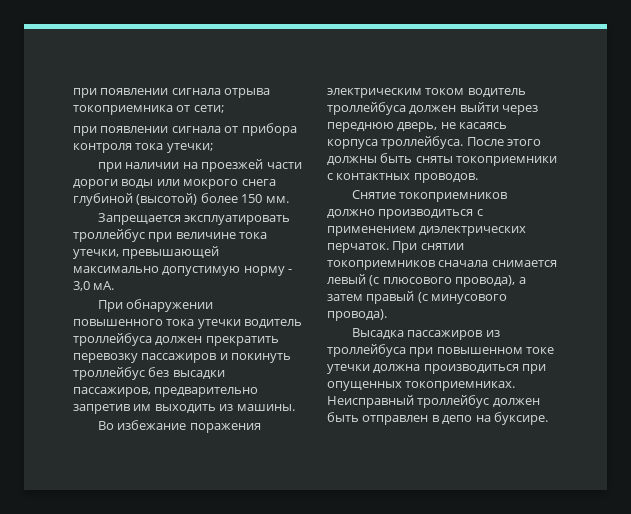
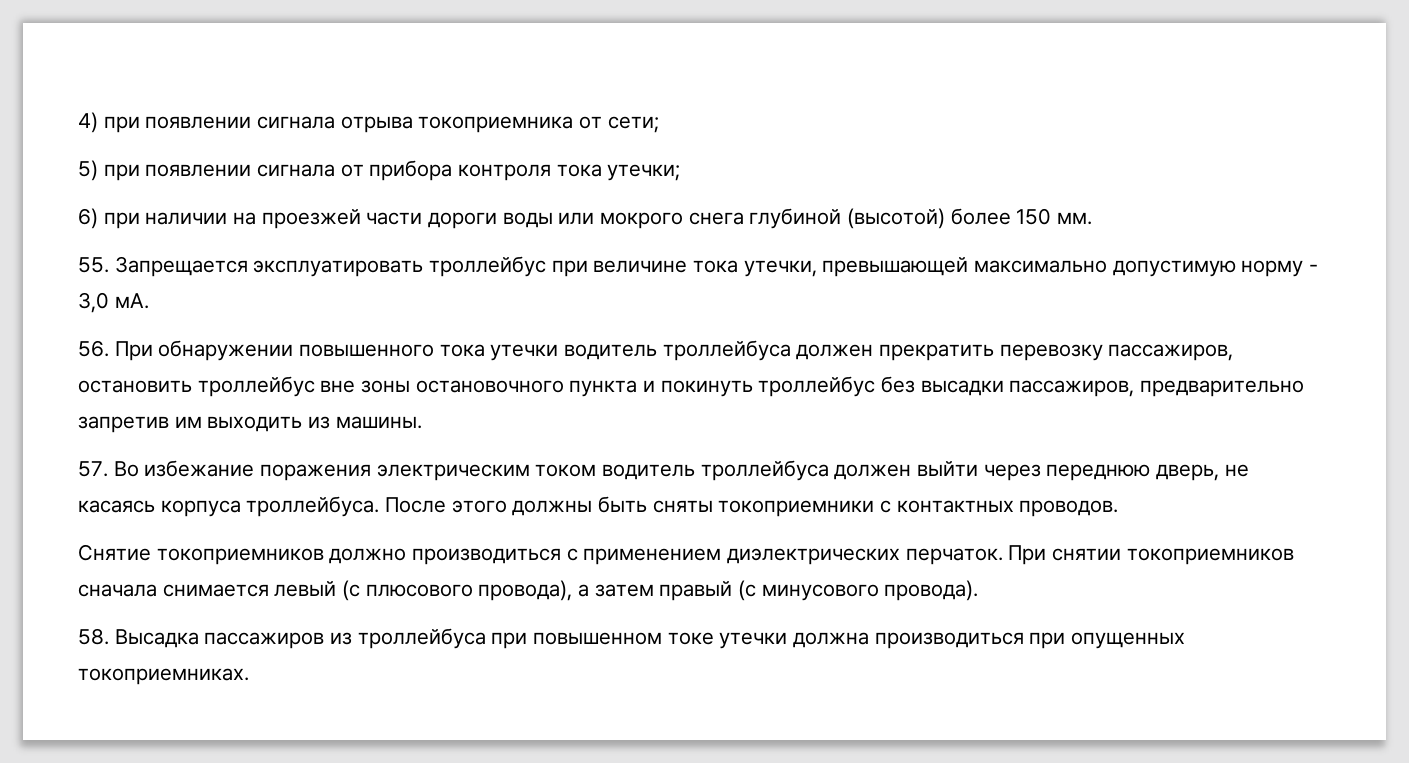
- при появлении сигнала отрыва токоприемника от сети;
+ 4) при появлении сигнала отрыва токоприемника от сети;
- при появлении сигнала от прибора контроля тока утечки;
+ 5) при появлении сигнала от прибора контроля тока утечки;
- при наличии на проезжей части дороги воды или мокрого снега глубиной (высотой) более 150 мм.
+ 6) при наличии на проезжей части дороги воды или мокрого снега глубиной (высотой) более 150 мм.
- Запрещается эксплуатировать троллейбус при величине тока утечки, превышающей максимально допустимую норму - 3,0 мА.
+ 55. Запрещается эксплуатировать троллейбус при величине тока утечки, превышающей максимально допустимую норму - 3,0 мА.
- При обнаружении повышенного тока утечки водитель троллейбуса должен прекратить перевозку пассажиров и покинуть троллейбус без высадки пассажиров, предварительно запретив им выходить из машины.
+ 56. При обнаружении повышенного тока утечки водитель троллейбуса должен прекратить перевозку пассажиров, остановить троллейбус вне зоны остановочного пункта и покинуть троллейбус без высадки пассажиров, предварительно запретив им выходить из машины.
- Во избежание поражения электрическим током водитель троллейбуса должен выйти через переднюю дверь, не касаясь корпуса троллейбуса.
+ 57. Во избежание поражения электрическим током водитель троллейбуса должен выйти через переднюю дверь, не касаясь корпуса троллейбуса.
- Высадка пассажиров из троллейбуса при повышенном токе утечки должна производиться при опущенных токоприемниках. Неисправный троллейбус должен быть отправлен в депо на буксире.
+ 58. Высадка пассажиров из троллейбуса при повышенном токе утечки должна производиться при опущенных токоприемниках.

